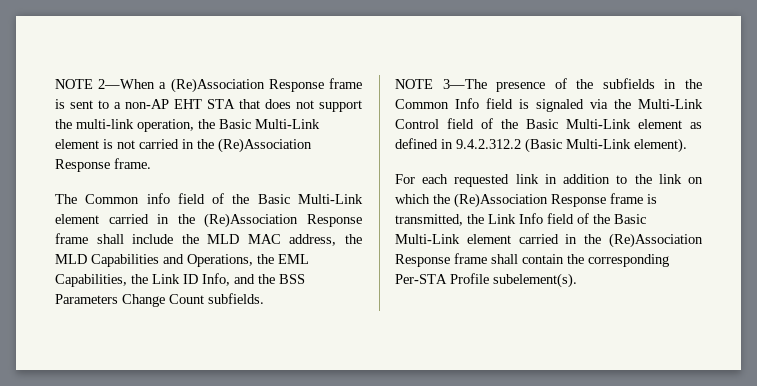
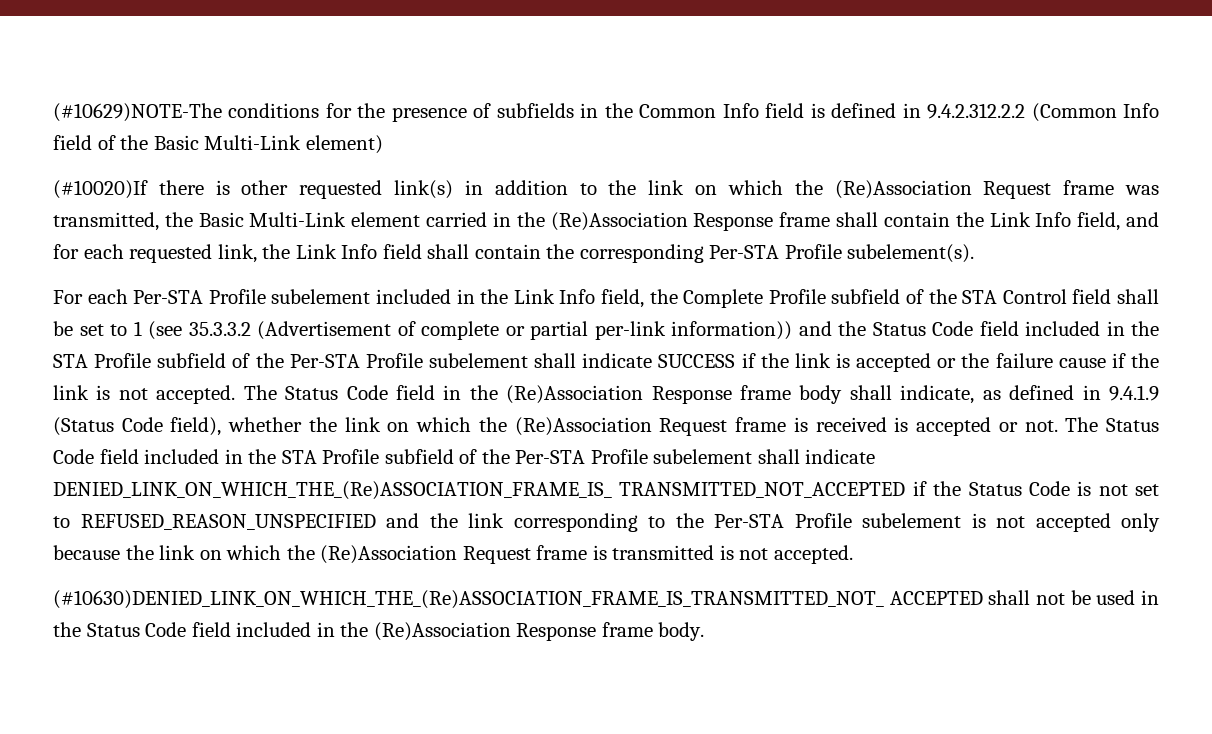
- NOTE 2—When a (Re)Association Response frame is sent to a non-AP EHT STA that does not support the multi-link operation, the Basic Multi-Link element is not carried in the (Re)Association Response frame.
- The Common info field of the Basic Multi-Link element carried in the (Re)Association Response frame shall include the MLD MAC address, the MLD Capabilities and Operations, the EML Capabilities, the Link ID Info, and the BSS Parameters Change Count subfields.
- NOTE 3—The presence of the subfields in the Common Info field is signaled via the Multi-Link Control field of the Basic Multi-Link element as defined in 9.4.2.312.2 (Basic Multi-Link element).
- For each requested link in addition to the link on which the (Re)Association Response frame is transmitted, the Link Info field of the Basic Multi-Link element carried in the (Re)Association Response frame shall contain the corresponding Per-STA Profile subelement(s).
+ (#10629)NOTE-The conditions for the presence of subfields in the Common Info field is defined in 9.4.2.312.2.2 (Common Info field of the Basic Multi-Link element)
+ (#10020)If there is other requested link(s) in addition to the link on which the (Re)Association Request frame was transmitted, the Basic Multi-Link element carried in the (Re)Association Response frame shall contain the Link Info field, and for each requested link, the Link Info field shall contain the corresponding Per-STA Profile subelement(s).
+ For each Per-STA Profile subelement included in the Link Info field, the Complete Profile subfield of the STA Control field shall be set to 1 (see 35.3.3.2 (Advertisement of complete or partial per-link information)) and the Status Code field included in the STA Profile subfield of the Per-STA Profile subelement shall indicate SUCCESS if the link is accepted or the failure cause if the link is not accepted. The Status Code field in the (Re)Association Response frame body shall indicate, as defined in 9.4.1.9 (Status Code field), whether the link on which the (Re)Association Request frame is received is accepted or not. The Status Code field included in the STA Profile subfield of the Per-STA Profile subelement shall indicate DENIED_LINK_ON_WHICH_THE_(Re)ASSOCIATION_FRAME_IS_ TRANSMITTED_NOT_ACCEPTED if the Status Code is not set to REFUSED_REASON_UNSPECIFIED and the link corresponding to the Per-STA Profile subelement is not accepted only because the link on which the (Re)Association Request frame is transmitted is not accepted.
+ (#10630)DENIED_LINK_ON_WHICH_THE_(Re)ASSOCIATION_FRAME_IS_TRANSMITTED_NOT_ ACCEPTED shall not be used in the Status Code field included in the (Re)Association Response frame body.

